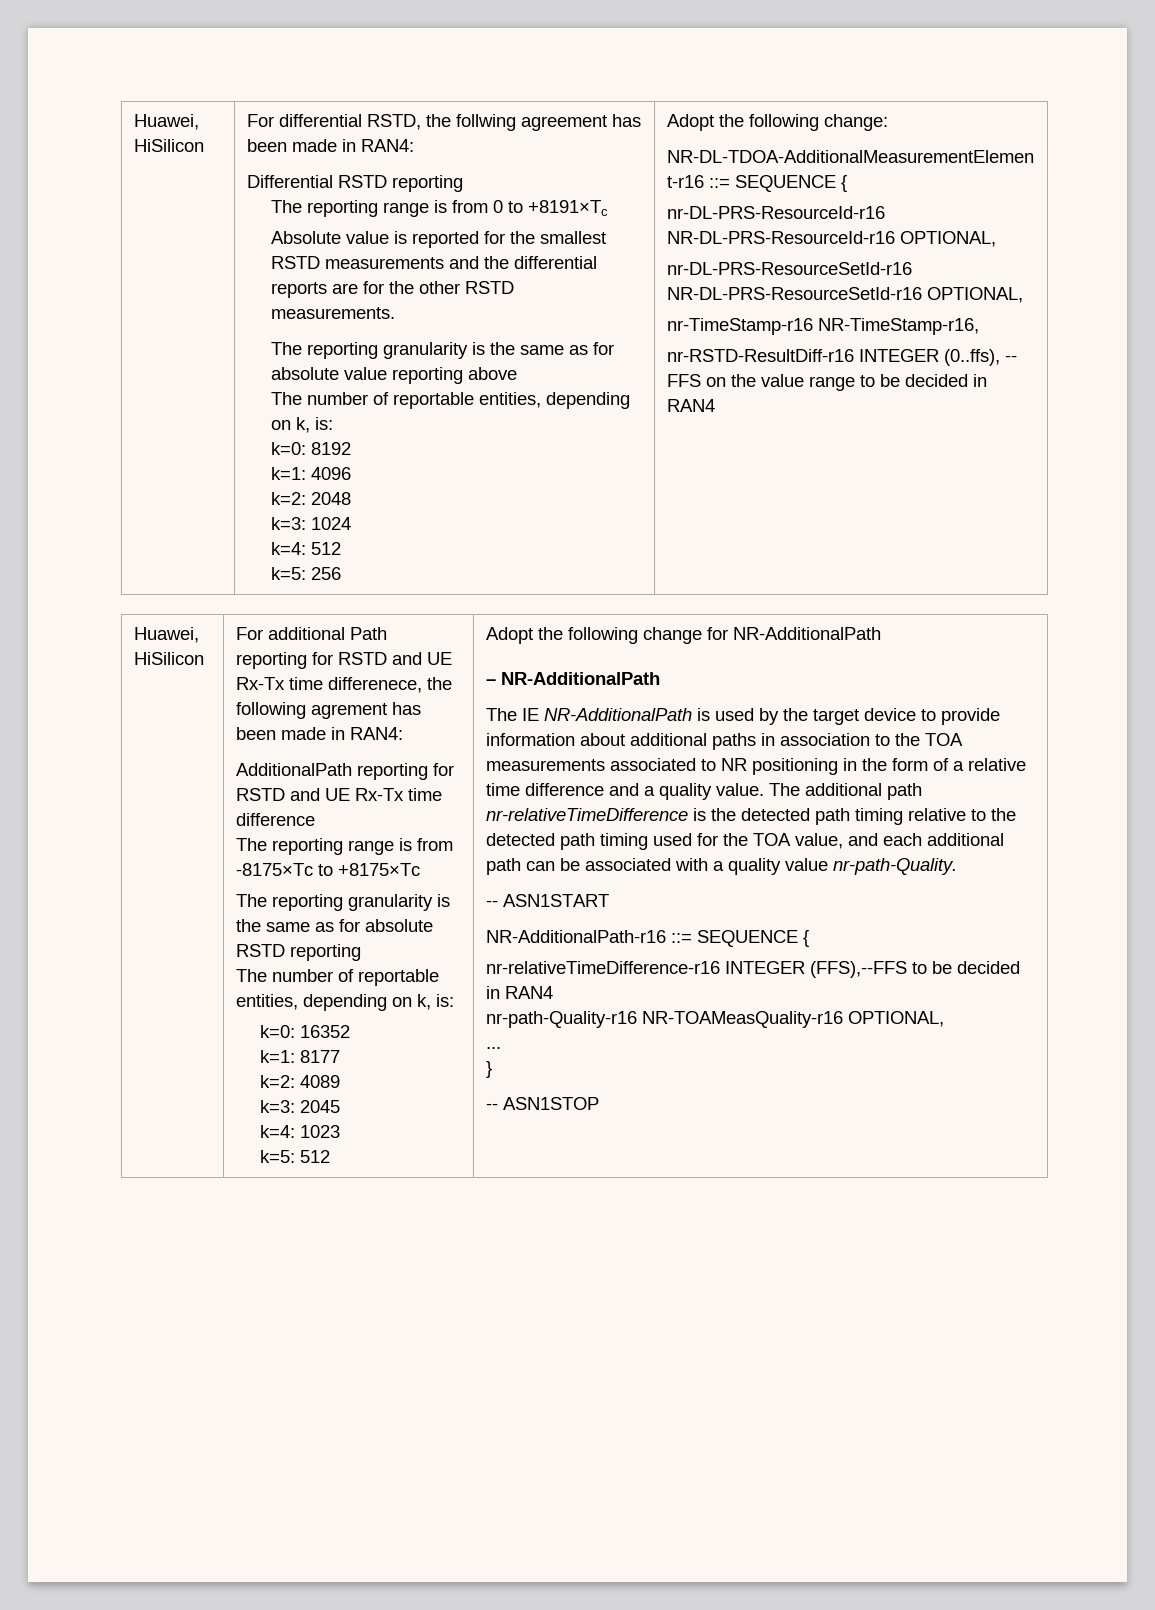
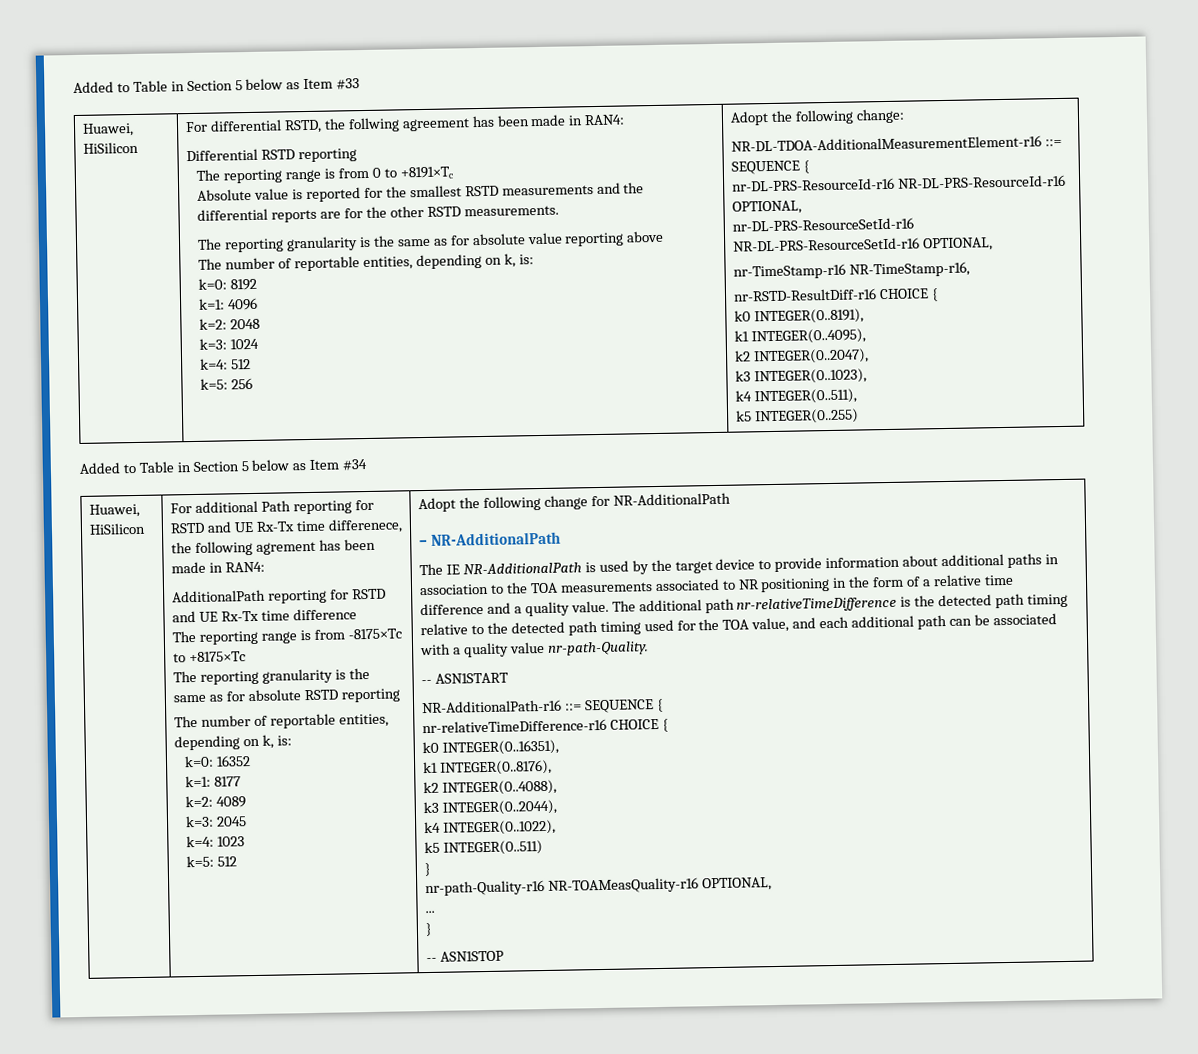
+ Added to Table in Section 5 below as Item #33
- nr-RSTD-ResultDiff-r16 INTEGER (0..ffs), -- FFS on the value range to be decided in RAN4
+ nr-RSTD-ResultDiff-r16 CHOICE {
+ k0 INTEGER(0..8191),
+ k1 INTEGER(0..4095),
+ k2 INTEGER(0..2047),
+ k3 INTEGER(0..1023),
+ k4 INTEGER(0..511),
+ k5 INTEGER(0..255)
+ Added to Table in Section 5 below as Item #34
- nr-relativeTimeDifference-r16 INTEGER (FFS),--FFS to be decided in RAN4
+ nr-relativeTimeDifference-r16 CHOICE {
+ k0 INTEGER(0..16351),
+ k1 INTEGER(0..8176),
+ k2 INTEGER(0..4088),
+ k3 INTEGER(0..2044),
+ k4 INTEGER(0..1022),
+ k5 INTEGER(0..511)
+ }

